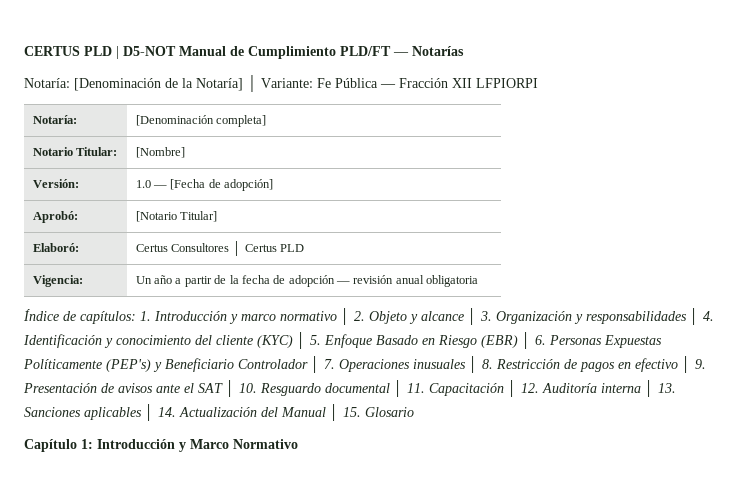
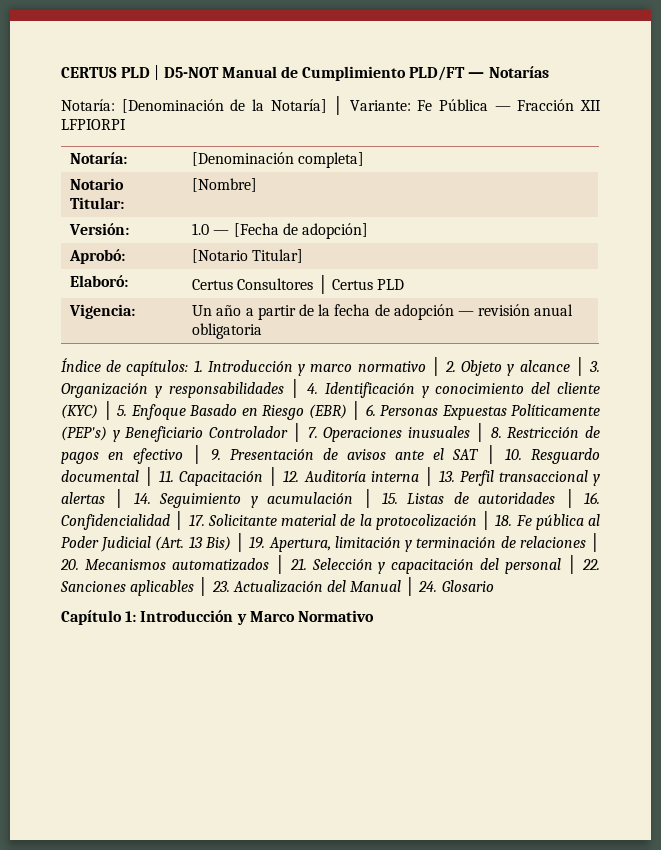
- 1. Introducción y marco normativo │ 2. Objeto y alcance │ 3. Organización y responsabilidades │ 4. Identificación y conocimiento del cliente (KYC) │ 5. Enfoque Basado en Riesgo (EBR) │ 6. Personas Expuestas Políticamente (PEP's) y Beneficiario Controlador │ 7. Operaciones inusuales │ 8. Restricción de pagos en efectivo │ 9. Presentación de avisos ante el SAT │ 10. Resguardo documental │ 11. Capacitación │ 12. Auditoría interna │ 13. Sanciones aplicables │ 14. Actualización del Manual │ 15. Glosario
+ 1. Introducción y marco normativo │ 2. Objeto y alcance │ 3. Organización y responsabilidades │ 4. Identificación y conocimiento del cliente (KYC) │ 5. Enfoque Basado en Riesgo (EBR) │ 6. Personas Expuestas Políticamente (PEP's) y Beneficiario Controlador │ 7. Operaciones inusuales │ 8. Restricción de pagos en efectivo │ 9. Presentación de avisos ante el SAT │ 10. Resguardo documental │ 11. Capacitación │ 12. Auditoría interna │ 13. Perfil transaccional y alertas │ 14. Seguimiento y acumulación │ 15. Listas de autoridades │ 16. Confidencialidad │ 17. Solicitante material de la protocolización │ 18. Fe pública al Poder Judicial (Art. 13 Bis) │ 19. Apertura, limitación y terminación de relaciones │ 20. Mecanismos automatizados │ 21. Selección y capacitación del personal │ 22. Sanciones aplicables │ 23. Actualización del Manual │ 24. Glosario

